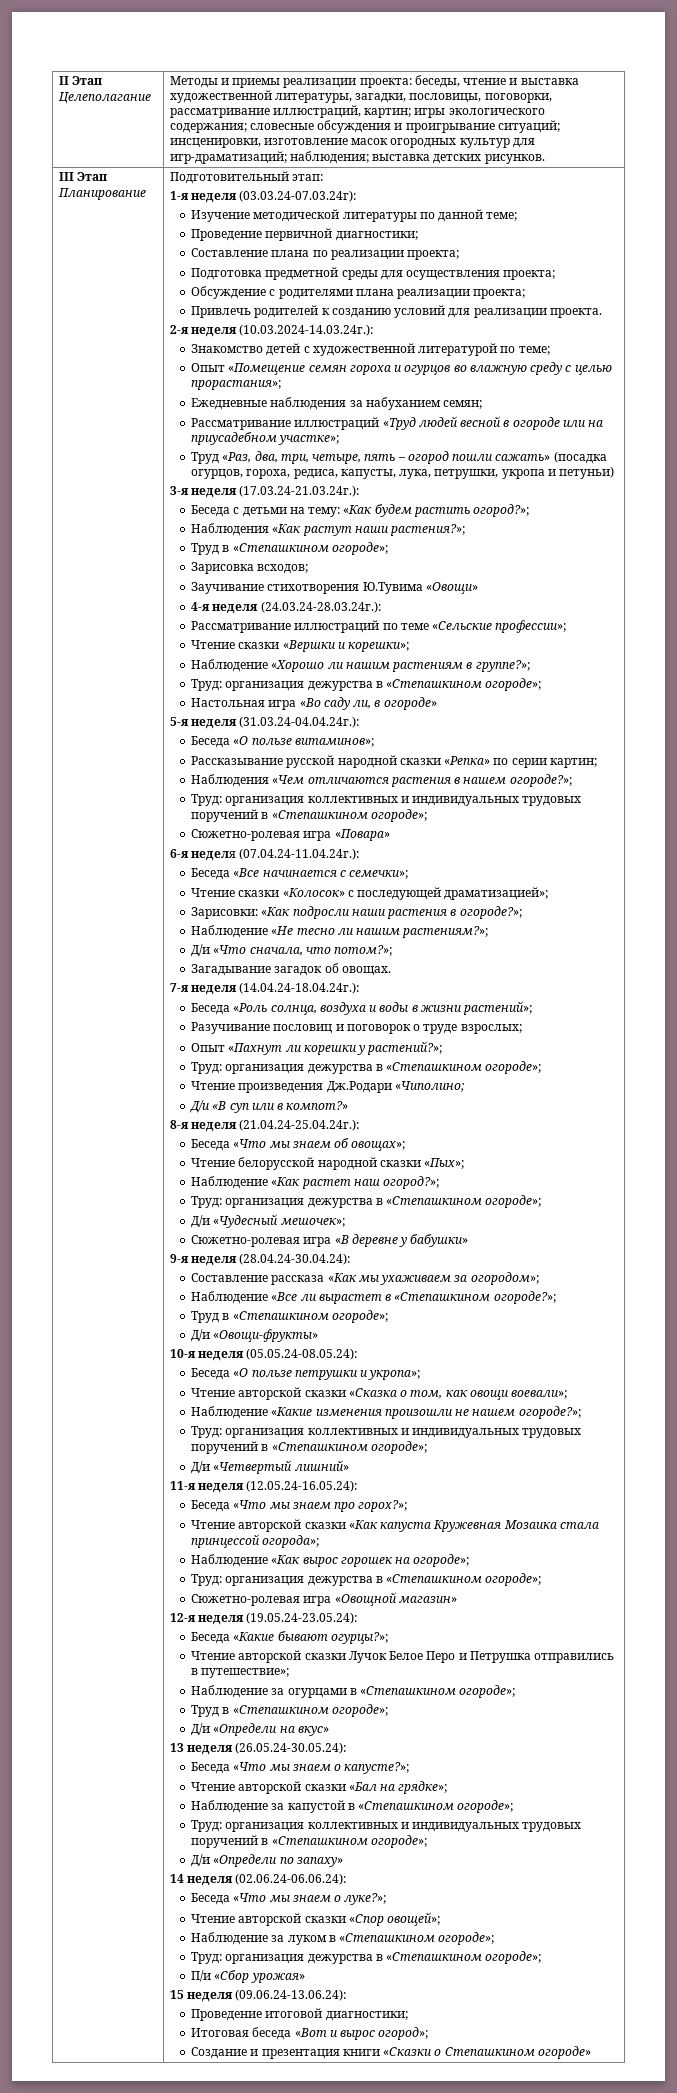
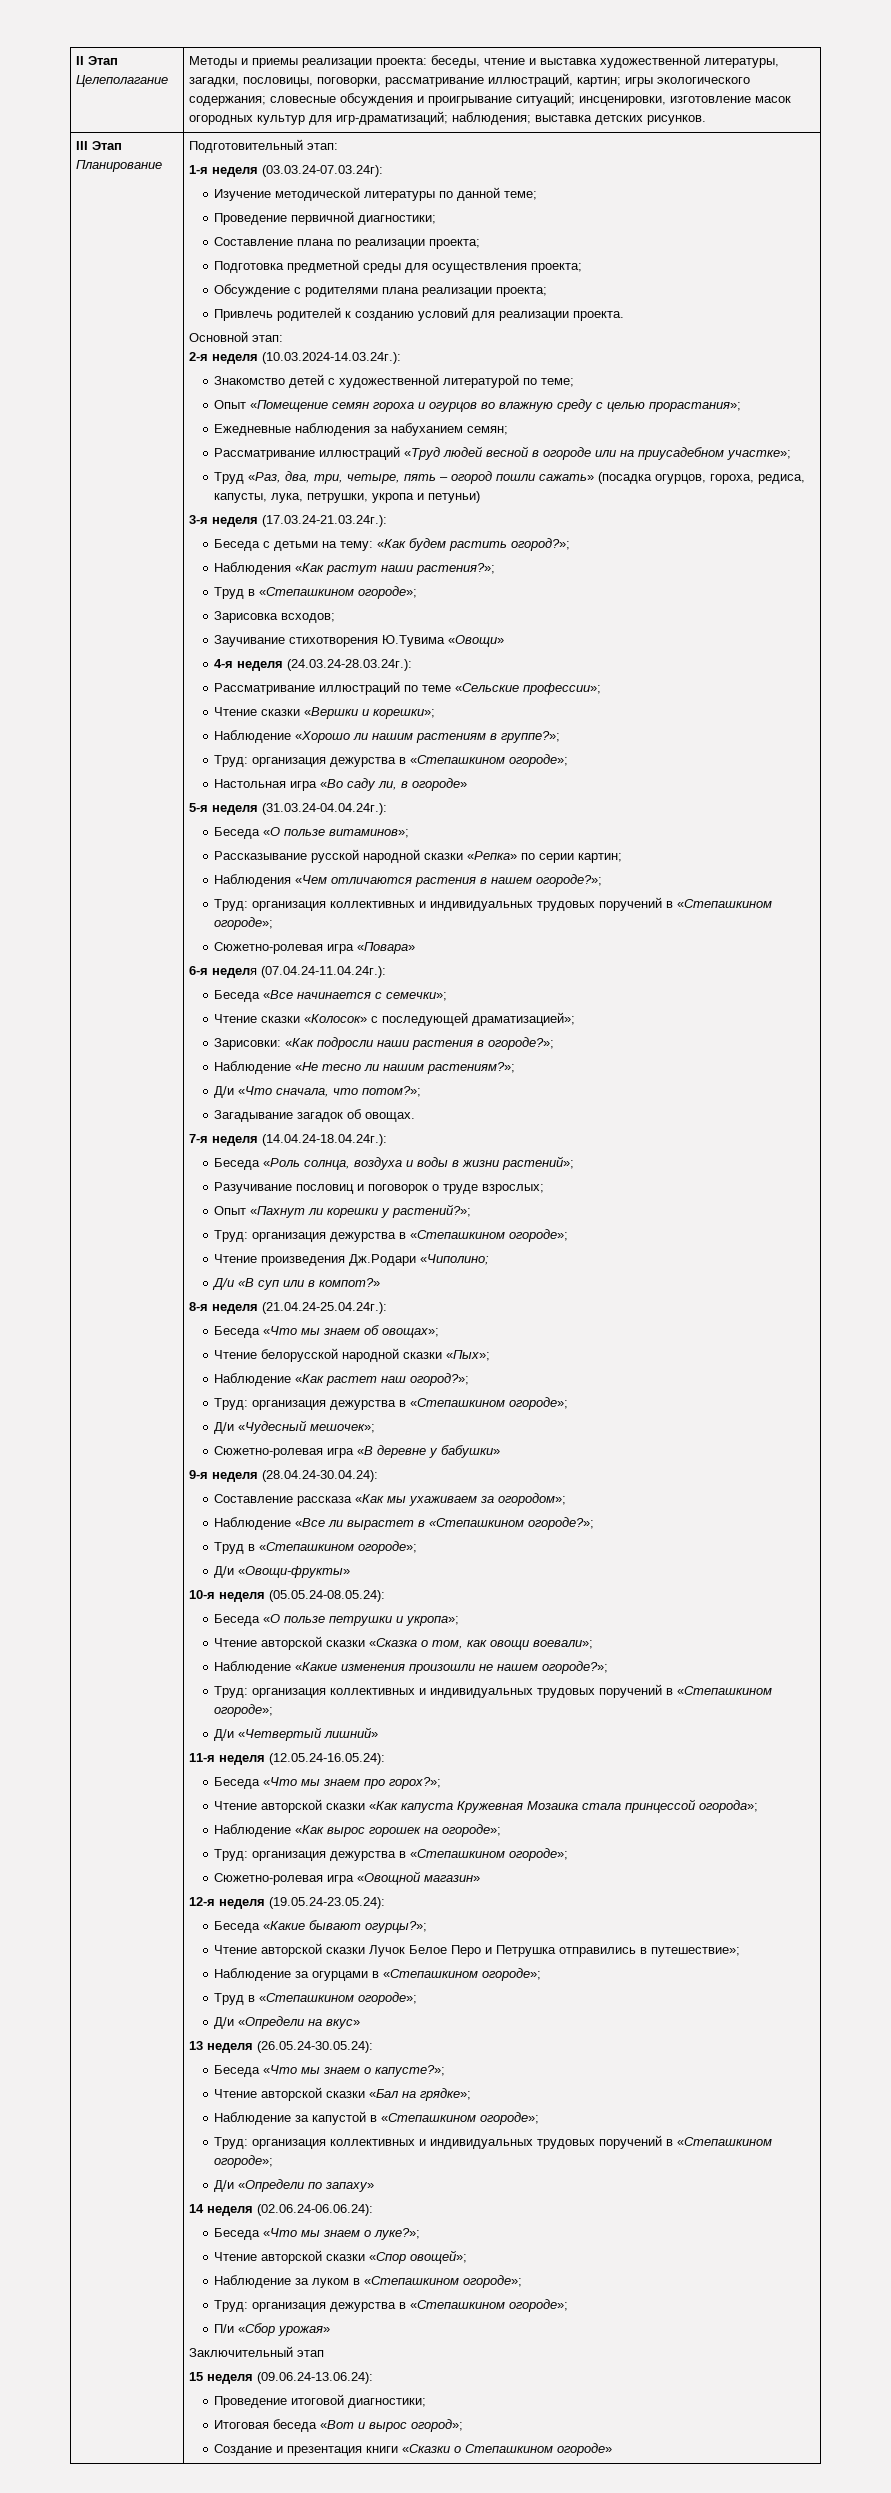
+ Основной этап:
+ Заключительный этап

